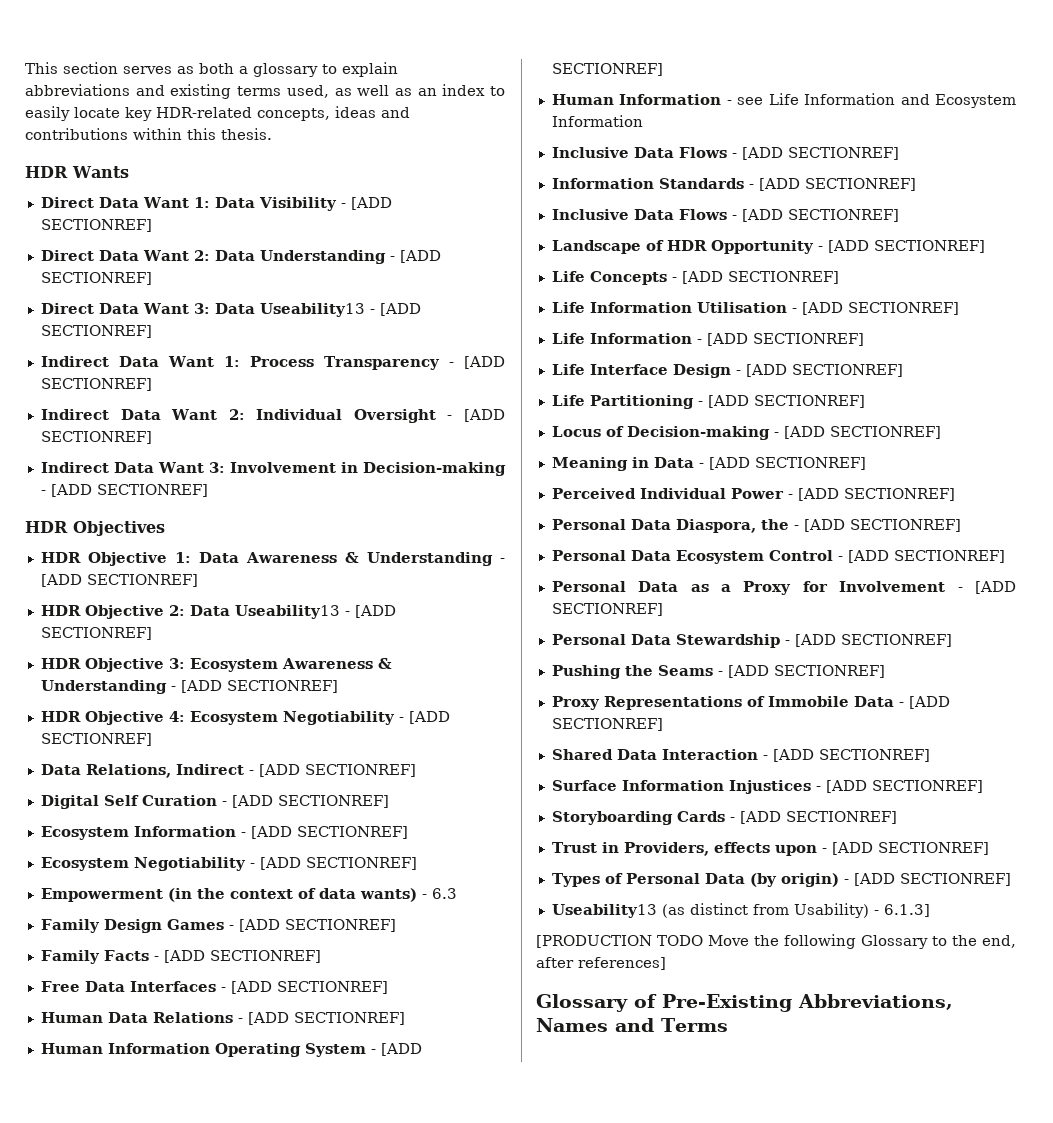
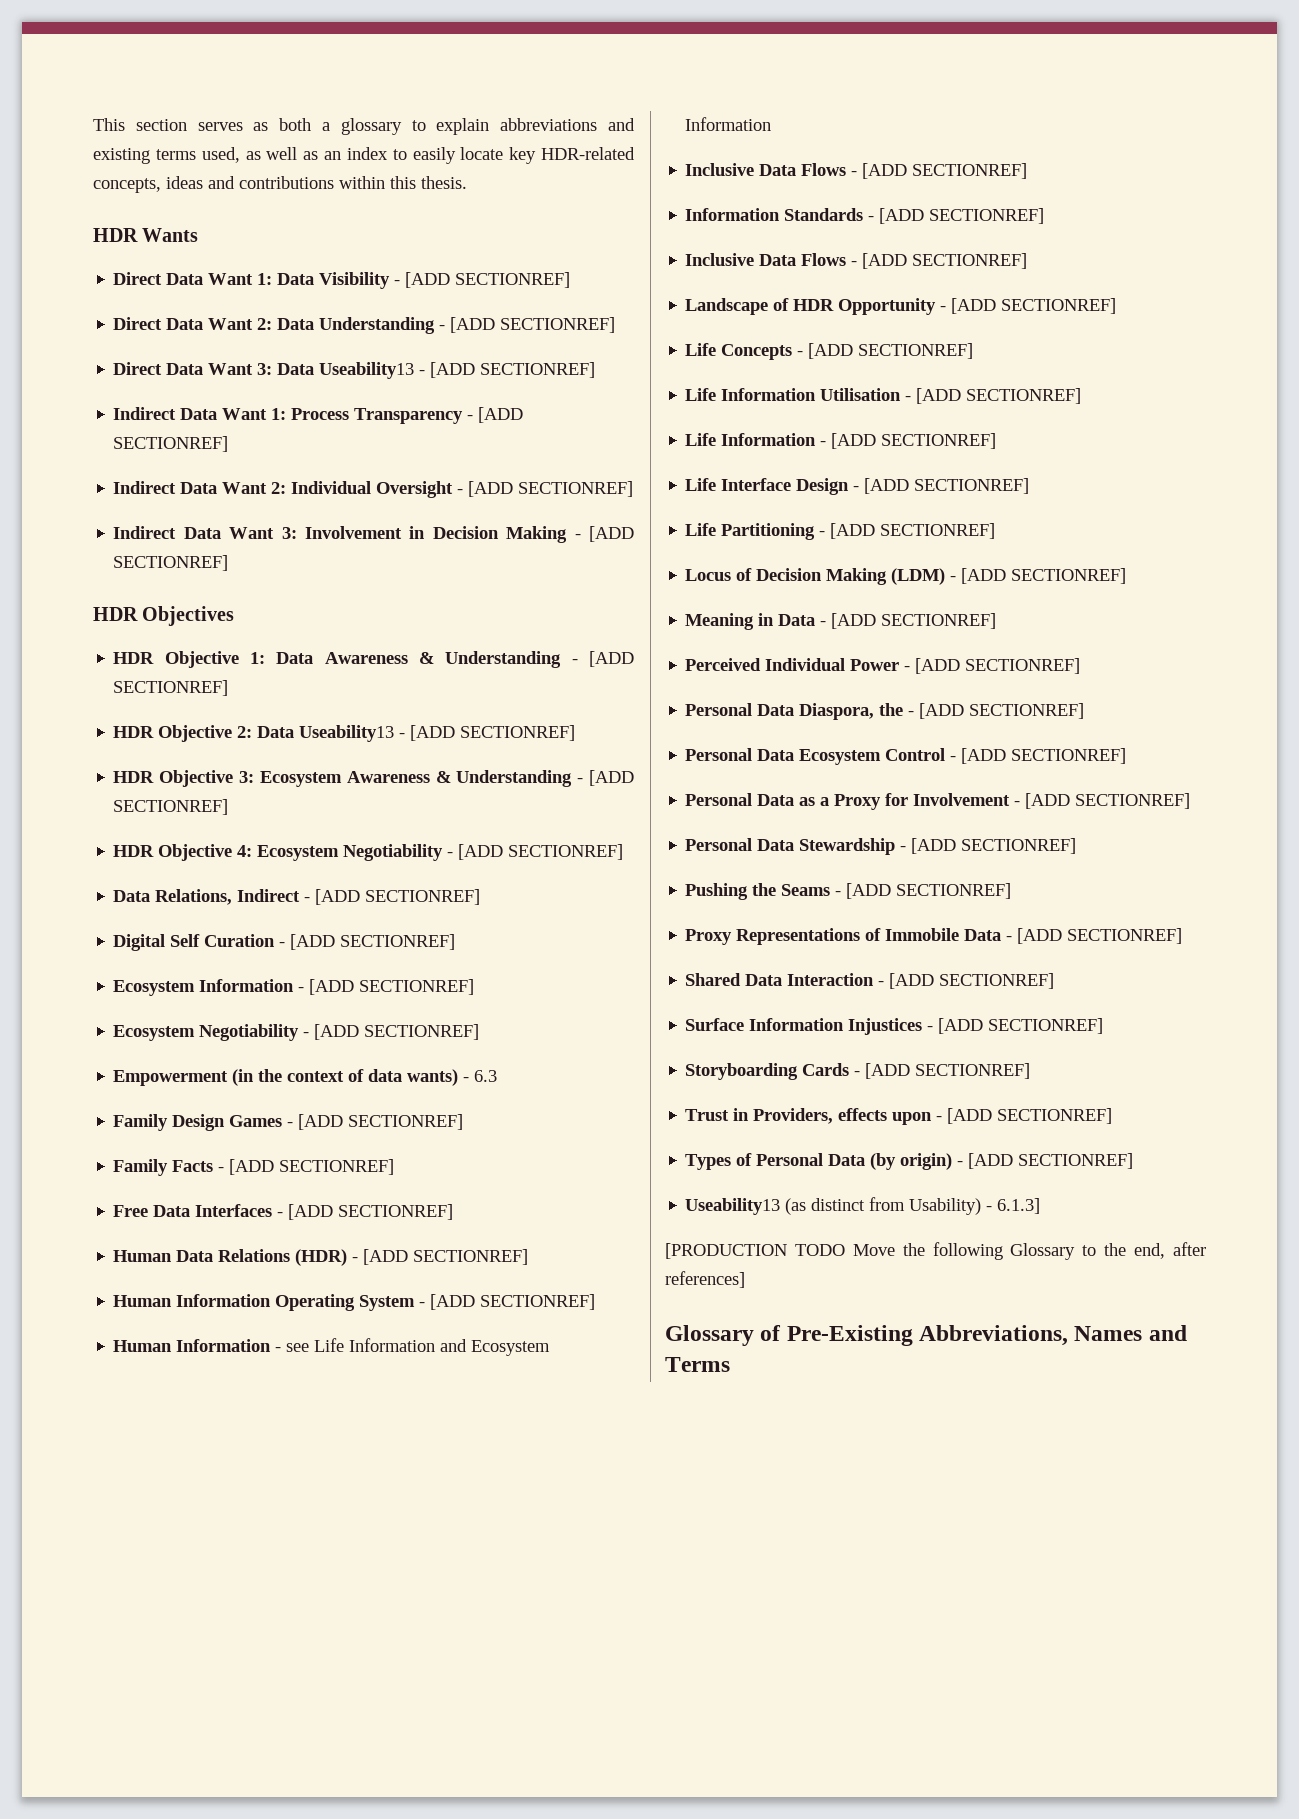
- Indirect Data Want 3: Involvement in Decision-making - [ADD SECTIONREF]
+ Indirect Data Want 3: Involvement in Decision Making - [ADD SECTIONREF]
- Human Data Relations - [ADD SECTIONREF]
+ Human Data Relations (HDR) - [ADD SECTIONREF]
- Locus of Decision-making - [ADD SECTIONREF]
+ Locus of Decision Making (LDM) - [ADD SECTIONREF]

